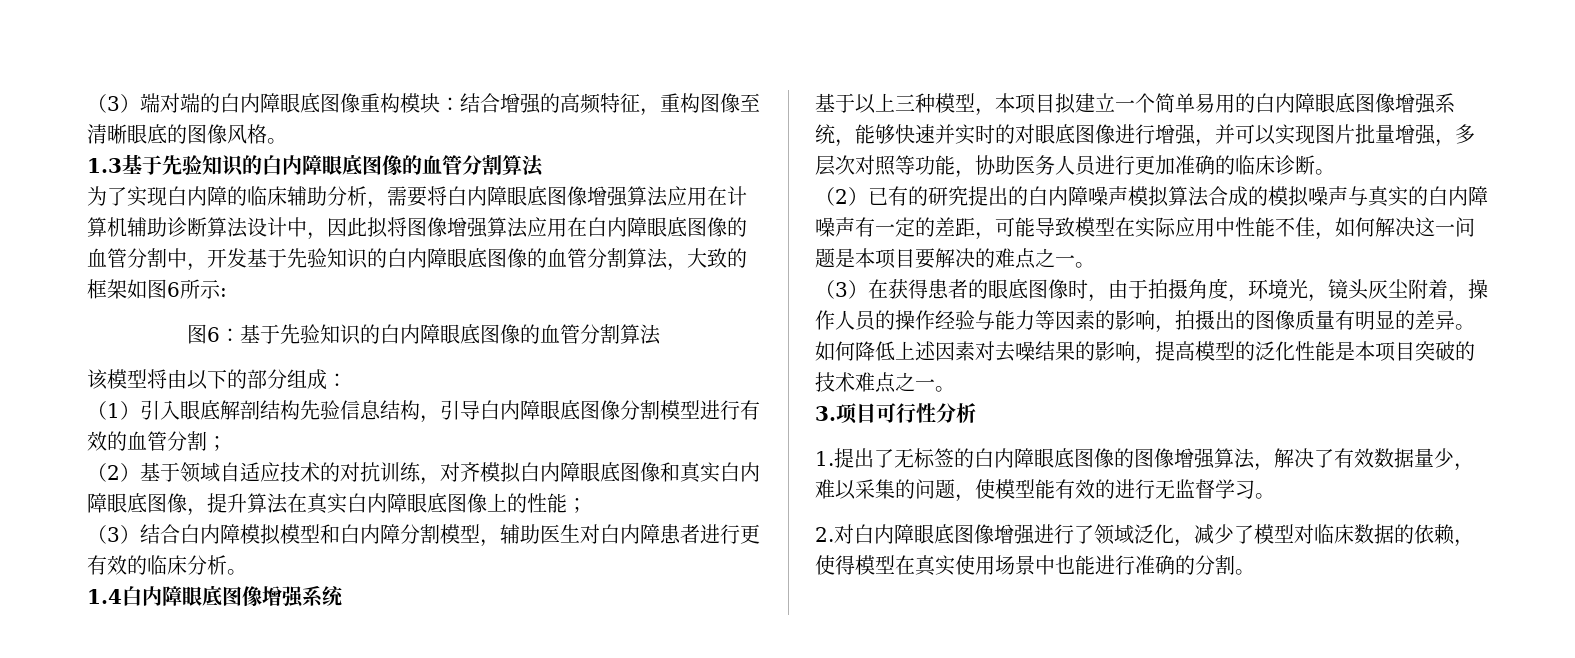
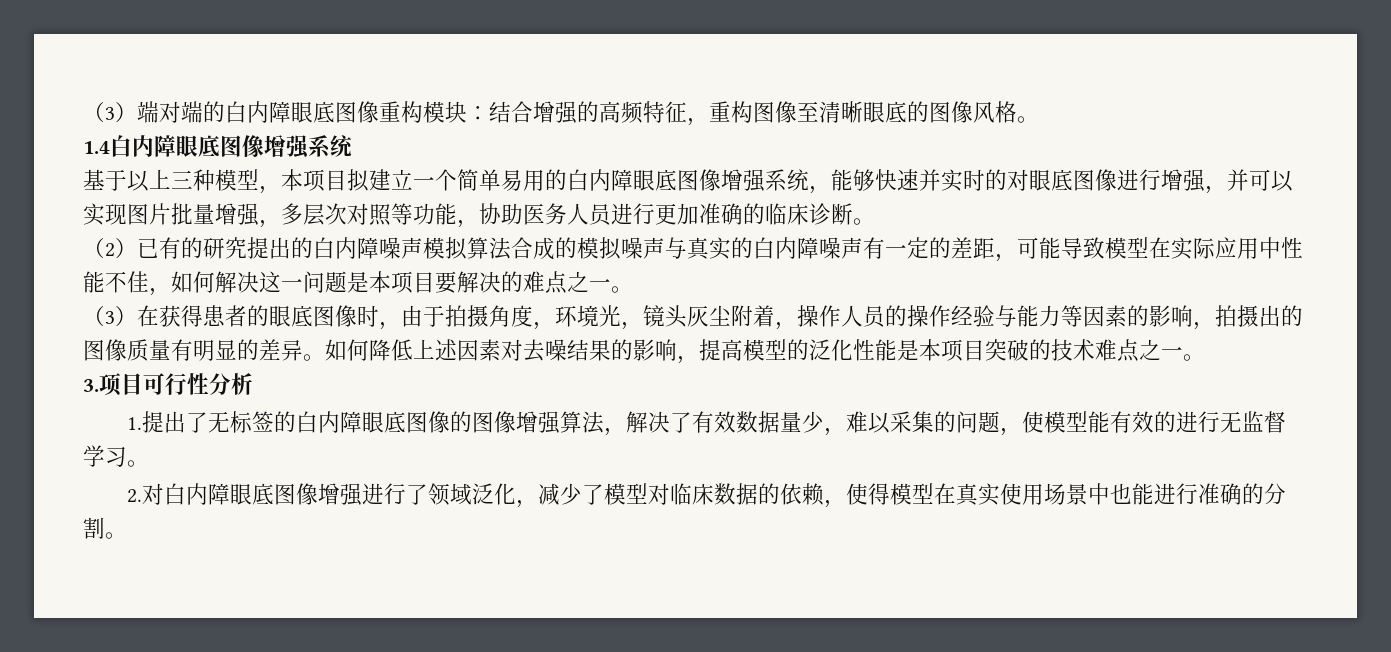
- 1.3基于先验知识的白内障眼底图像的血管分割算法
- 为了实现白内障的临床辅助分析，需要将白内障眼底图像增强算法应用在计算机辅助诊断算法设计中，因此拟将图像增强算法应用在白内障眼底图像的血管分割中，开发基于先验知识的白内障眼底图像的血管分割算法，大致的框架如图6所示:
- 图6：基于先验知识的白内障眼底图像的血管分割算法
- 该模型将由以下的部分组成：
- （1）引入眼底解剖结构先验信息结构，引导白内障眼底图像分割模型进行有效的血管分割；
- （2）基于领域自适应技术的对抗训练，对齐模拟白内障眼底图像和真实白内障眼底图像，提升算法在真实白内障眼底图像上的性能；
- （3）结合白内障模拟模型和白内障分割模型，辅助医生对白内障患者进行更有效的临床分析。

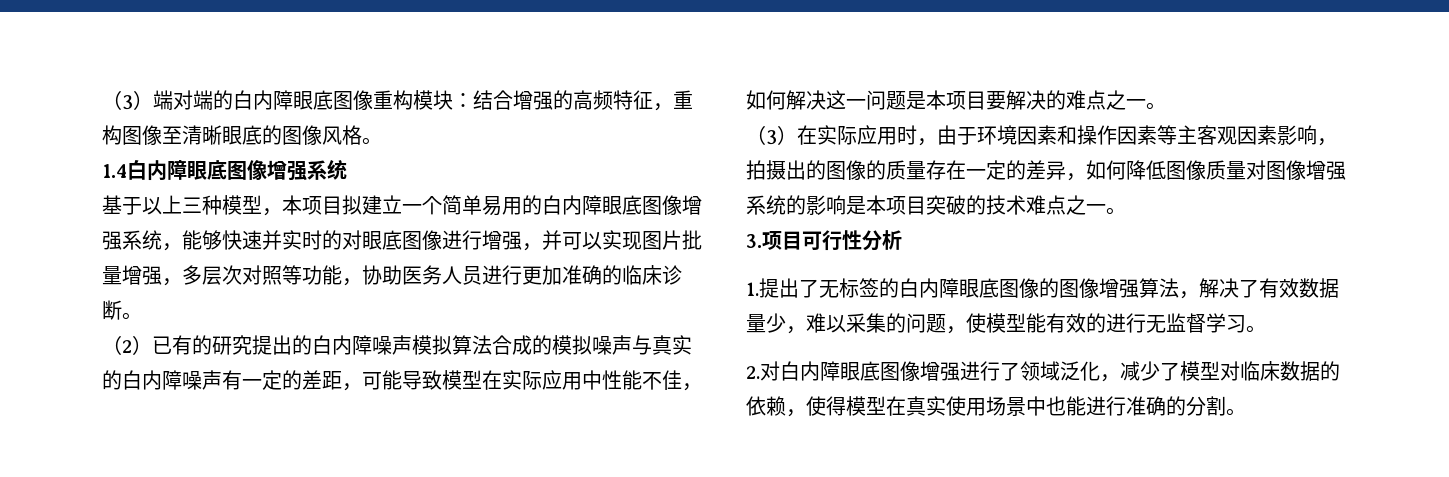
- （3）在获得患者的眼底图像时，由于拍摄角度，环境光，镜头灰尘附着，操作人员的操作经验与能力等因素的影响，拍摄出的图像质量有明显的差异。如何降低上述因素对去噪结果的影响，提高模型的泛化性能是本项目突破的技术难点之一。
+ （3）在实际应用时，由于环境因素和操作因素等主客观因素影响，拍摄出的图像的质量存在一定的差异，如何降低图像质量对图像增强系统的影响是本项目突破的技术难点之一。

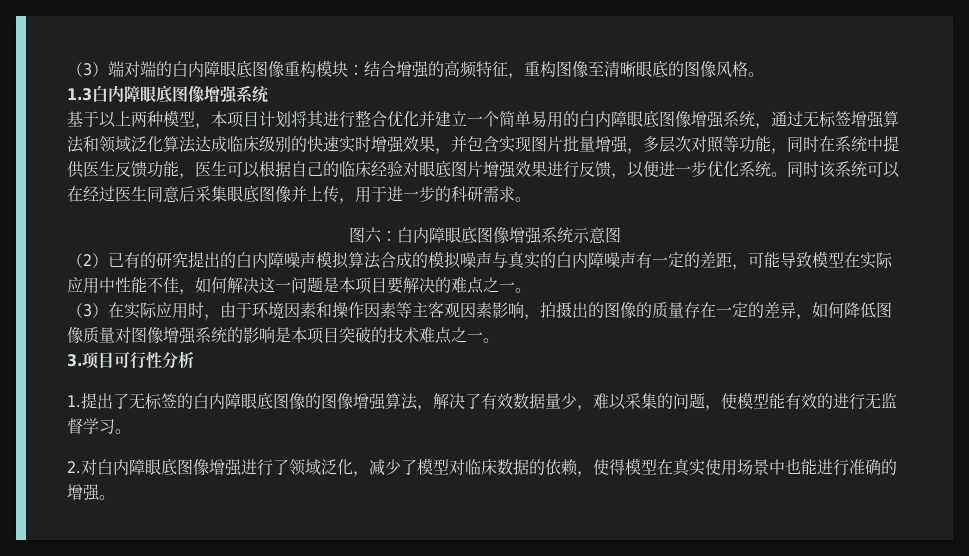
- 1.4白内障眼底图像增强系统
+ 1.3白内障眼底图像增强系统
- 基于以上三种模型，本项目拟建立一个简单易用的白内障眼底图像增强系统，能够快速并实时的对眼底图像进行增强，并可以实现图片批量增强，多层次对照等功能，协助医务人员进行更加准确的临床诊断。
+ 基于以上两种模型，本项目计划将其进行整合优化并建立一个简单易用的白内障眼底图像增强系统，通过无标签增强算法和领域泛化算法达成临床级别的快速实时增强效果，并包含实现图片批量增强，多层次对照等功能，同时在系统中提供医生反馈功能，医生可以根据自己的临床经验对眼底图片增强效果进行反馈，以便进一步优化系统。同时该系统可以在经过医生同意后采集眼底图像并上传，用于进一步的科研需求。
+ 图六：白内障眼底图像增强系统示意图
- 2.对白内障眼底图像增强进行了领域泛化，减少了模型对临床数据的依赖，使得模型在真实使用场景中也能进行准确的分割。
+ 2.对白内障眼底图像增强进行了领域泛化，减少了模型对临床数据的依赖，使得模型在真实使用场景中也能进行准确的增强。

